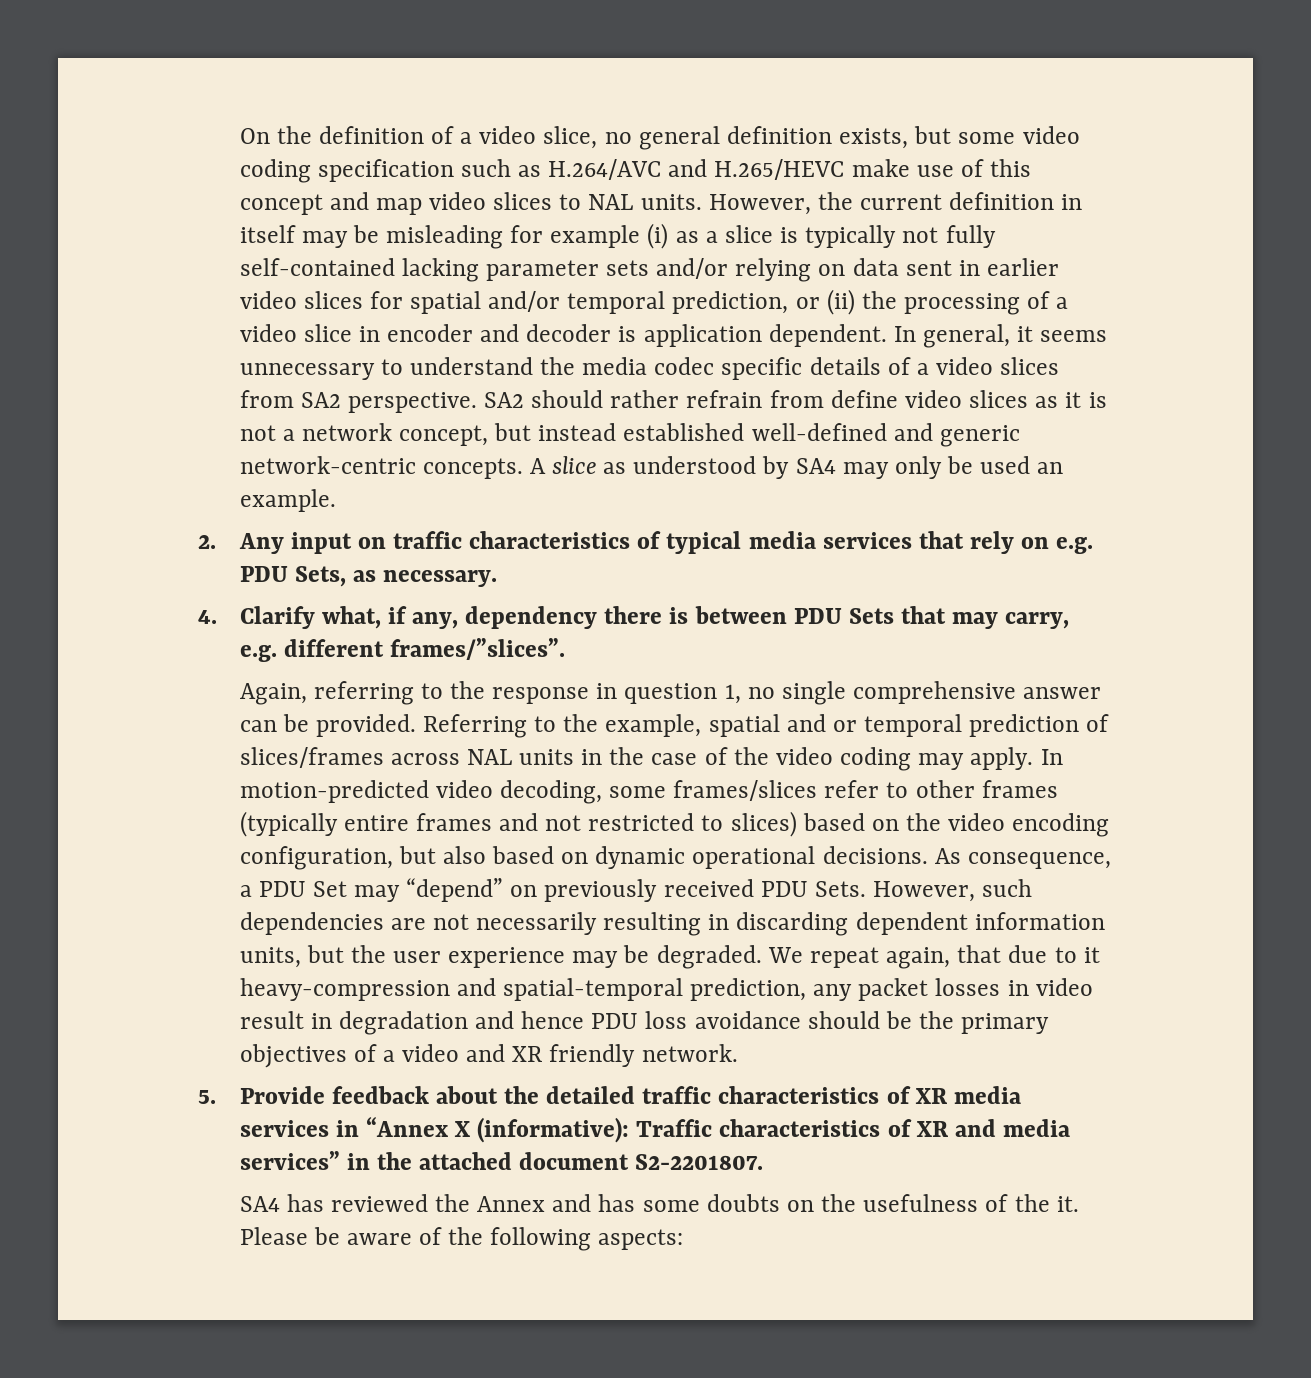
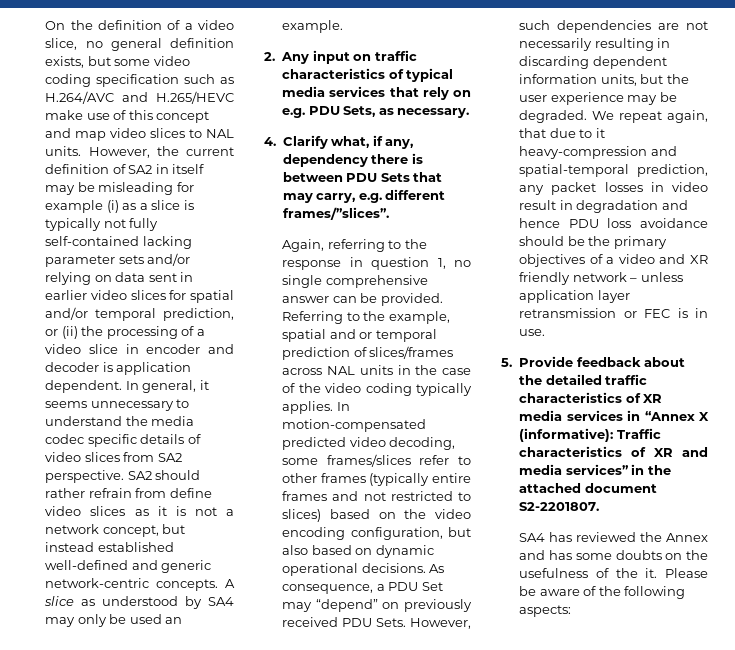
- However, the current definition in itself may be misleading for example (i) as a slice is typically not fully self-contained lacking parameter sets and/or relying on data sent in earlier video slices for spatial and/or temporal prediction, or (ii) the processing of a video slice in encoder and decoder is application dependent.
+ However, the current definition of SA2 in itself may be misleading for example (i) as a slice is typically not fully self-contained lacking parameter sets and/or relying on data sent in earlier video slices for spatial and/or temporal prediction, or (ii) the processing of a video slice in encoder and decoder is application dependent.
- In general, it seems unnecessary to understand the media codec specific details of a video slices from SA2 perspective.
+ In general, it seems unnecessary to understand the media codec specific details of video slices from SA2 perspective.
- Referring to the example, spatial and or temporal prediction of slices/frames across NAL units in the case of the video coding may apply. In motion-predicted video decoding, some frames/slices refer to other frames (typically entire frames and not restricted to slices) based on the video encoding configuration, but also based on dynamic operational decisions.
+ Referring to the example, spatial and or temporal prediction of slices/frames across NAL units in the case of the video coding typically applies. In motion-compensated predicted video decoding, some frames/slices refer to other frames (typically entire frames and not restricted to slices) based on the video encoding configuration, but also based on dynamic operational decisions.
- We repeat again, that due to it heavy-compression and spatial-temporal prediction, any packet losses in video result in degradation and hence PDU loss avoidance should be the primary objectives of a video and XR friendly network.
+ We repeat again, that due to it heavy-compression and spatial-temporal prediction, any packet losses in video result in degradation and hence PDU loss avoidance should be the primary objectives of a video and XR friendly network – unless application layer retransmission or FEC is in use.

